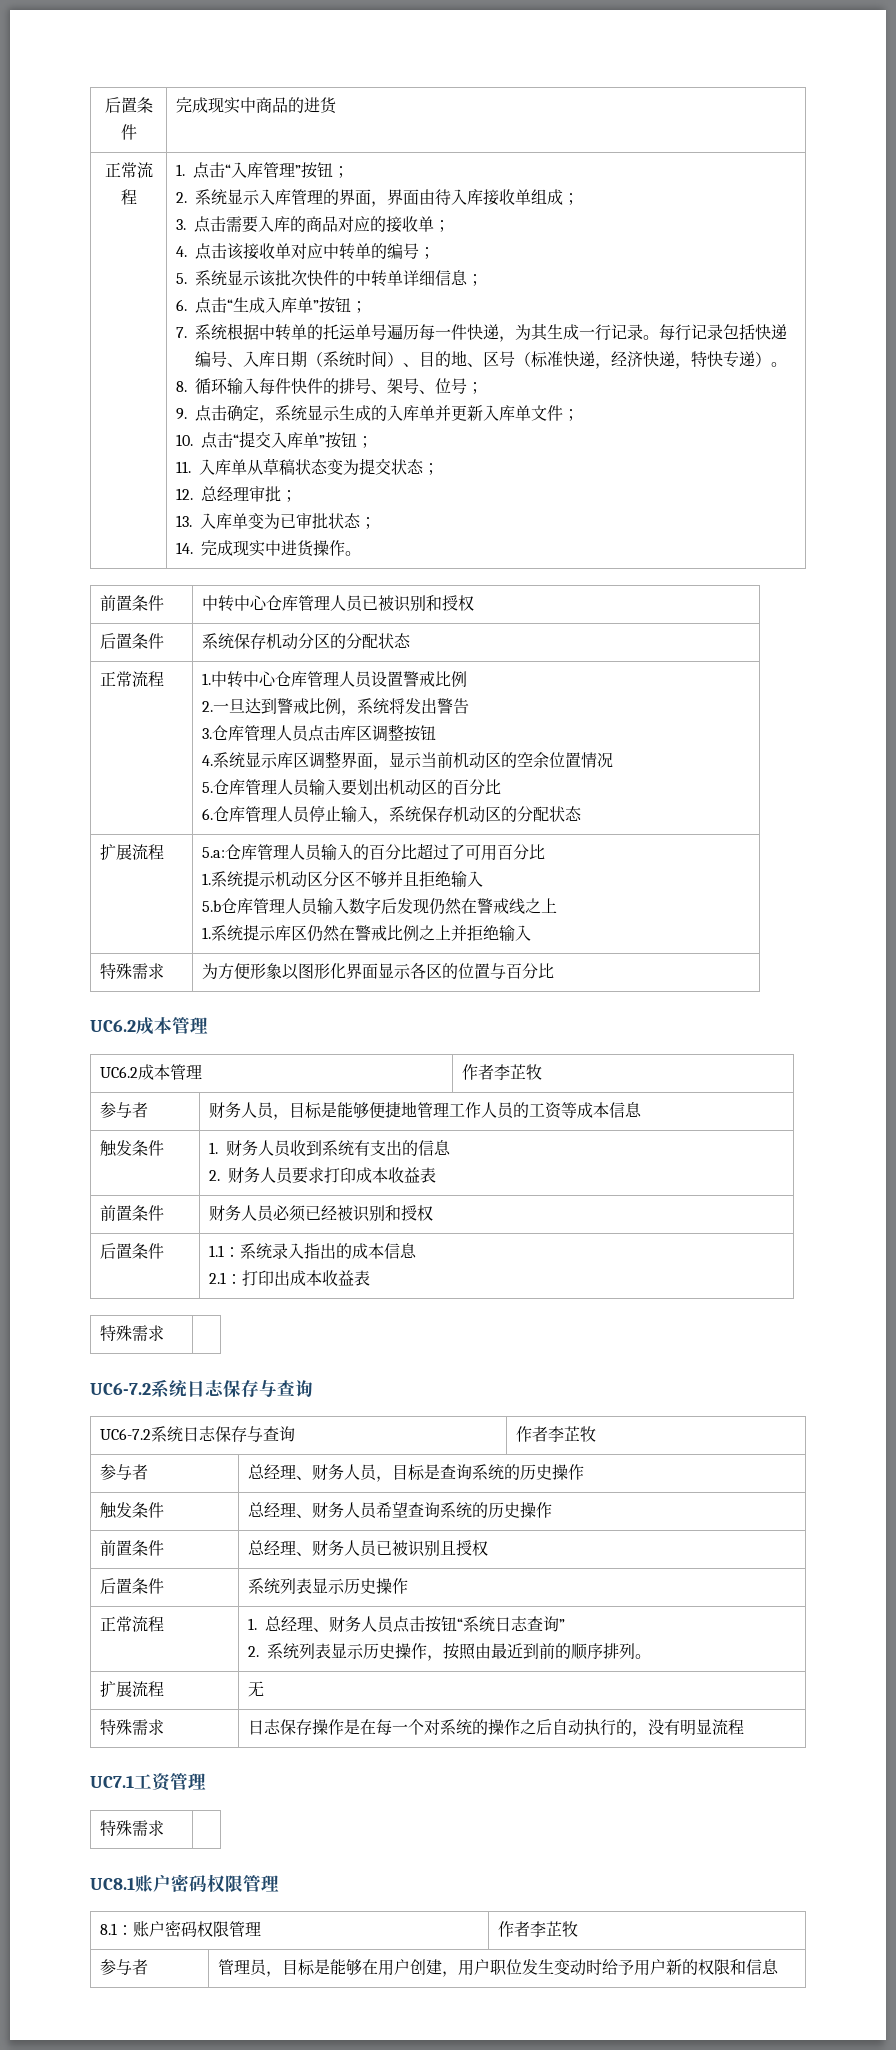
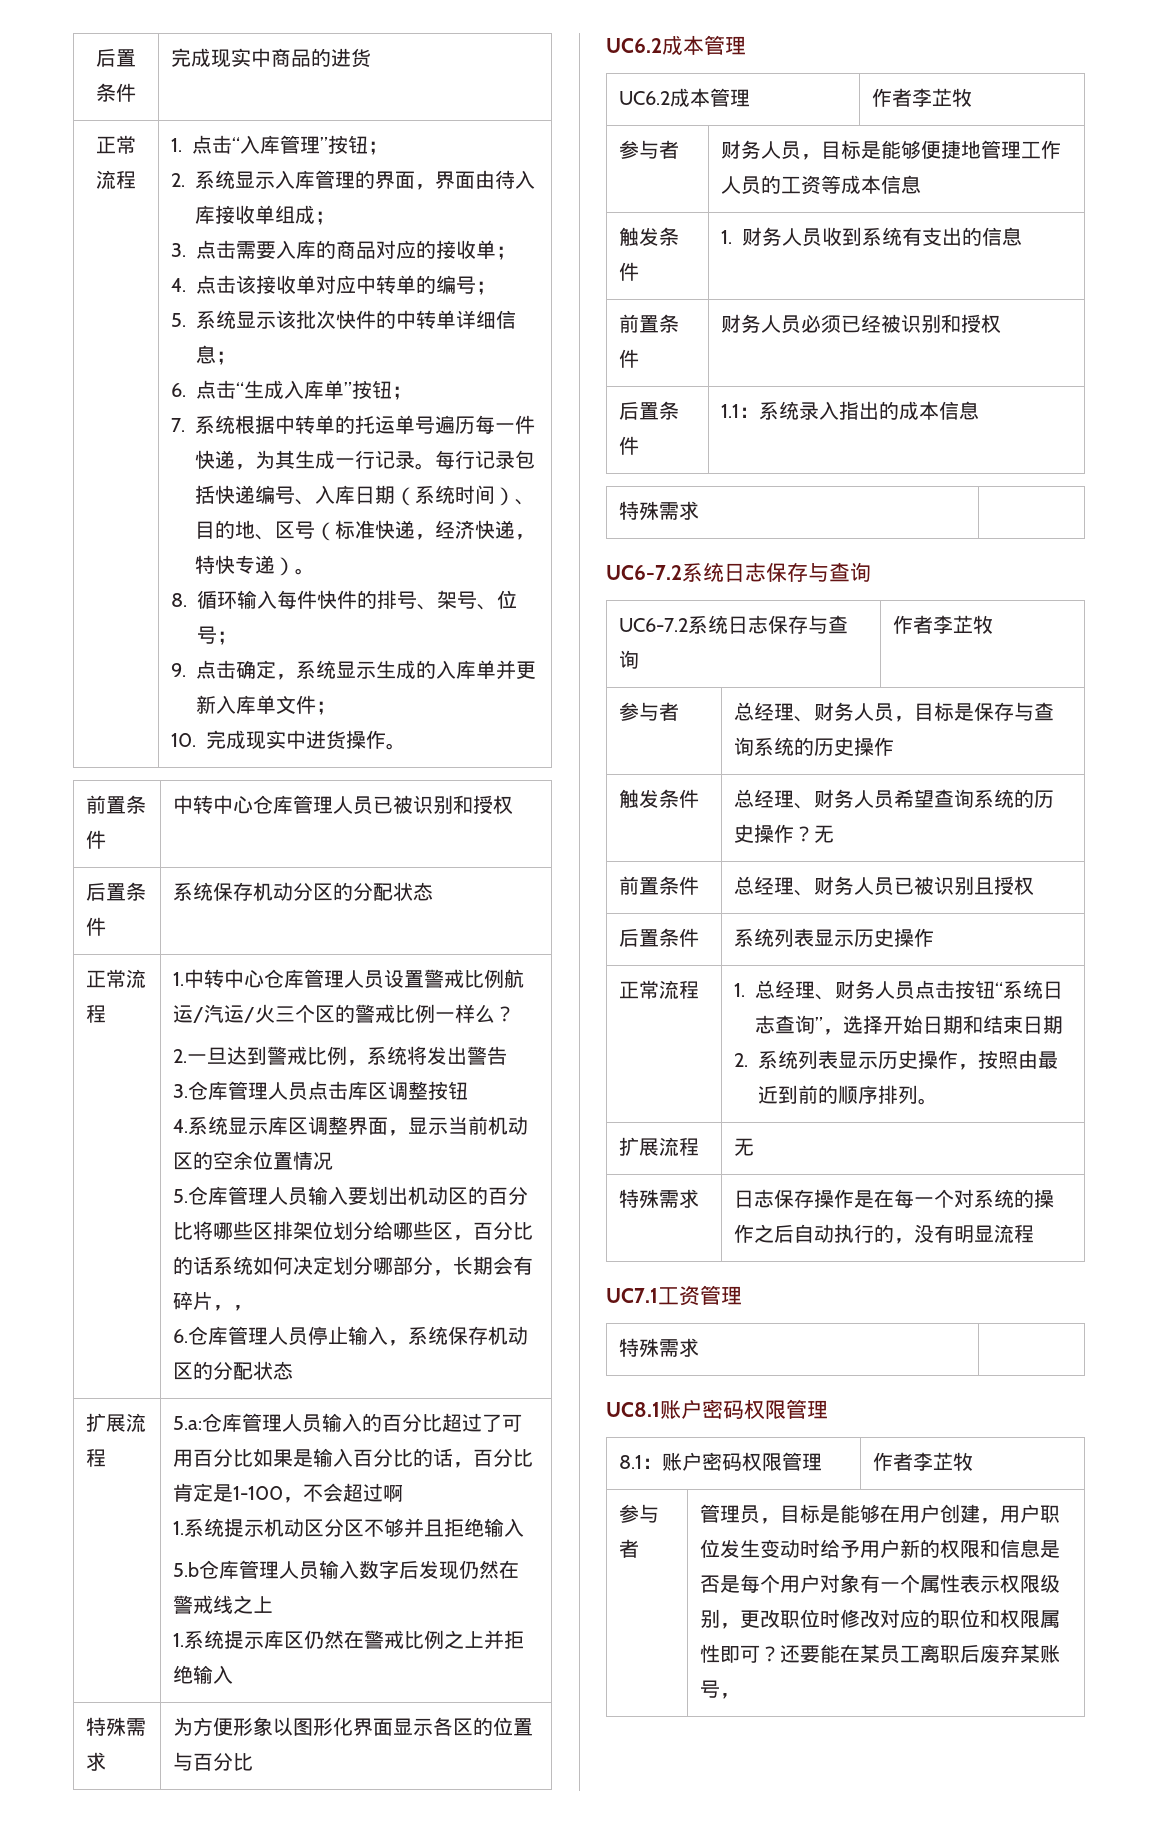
- 10.点击“提交入库单”按钮；
- 11.入库单从草稿状态变为提交状态；
- 12.总经理审批；
- 13.入库单变为已审批状态；
- 14.完成现实中进货操作。
+ 10.完成现实中进货操作。
- 1.中转中心仓库管理人员设置警戒比例
+ 1.中转中心仓库管理人员设置警戒比例航运/汽运/火三个区的警戒比例一样么？
- 5.仓库管理人员输入要划出机动区的百分比
+ 5.仓库管理人员输入要划出机动区的百分比将哪些区排架位划分给哪些区，百分比的话系统如何决定划分哪部分，长期会有碎片，，
- 5.a:仓库管理人员输入的百分比超过了可用百分比
+ 5.a:仓库管理人员输入的百分比超过了可用百分比如果是输入百分比的话，百分比肯定是1-100，不会超过啊
  触发条件 | 1.财务人员收到系统有支出的信息
- 2.财务人员要求打印成本收益表
  后置条件 | 1.1：系统录入指出的成本信息
- 2.1：打印出成本收益表
- 参与者 | 总经理、财务人员，目标是查询系统的历史操作
+ 参与者 | 总经理、财务人员，目标是保存与查询系统的历史操作
- 触发条件 | 总经理、财务人员希望查询系统的历史操作
+ 触发条件 | 总经理、财务人员希望查询系统的历史操作？无
- 正常流程 | 1.总经理、财务人员点击按钮“系统日志查询”
+ 正常流程 | 1.总经理、财务人员点击按钮“系统日志查询”，选择开始日期和结束日期
- 管理员，目标是能够在用户创建，用户职位发生变动时给予用户新的权限和信息
+ 管理员，目标是能够在用户创建，用户职位发生变动时给予用户新的权限和信息是否是每个用户对象有一个属性表示权限级别，更改职位时修改对应的职位和权限属性即可？还要能在某员工离职后废弃某账号，

